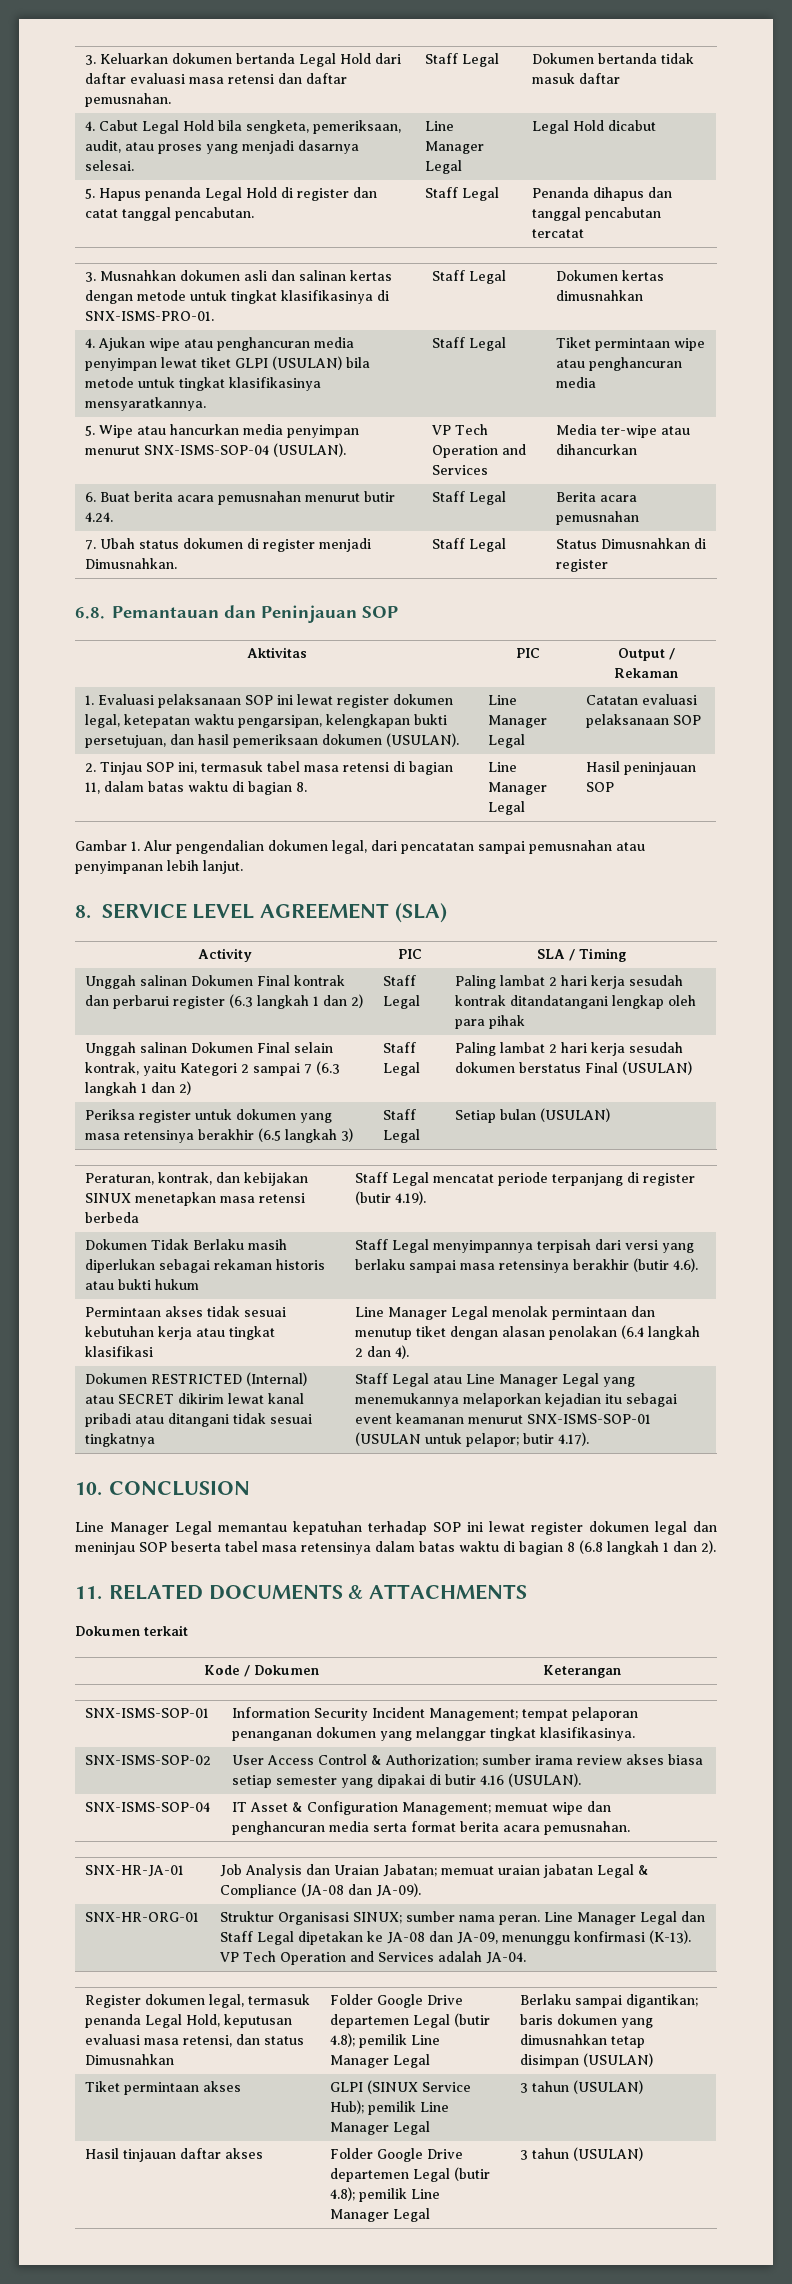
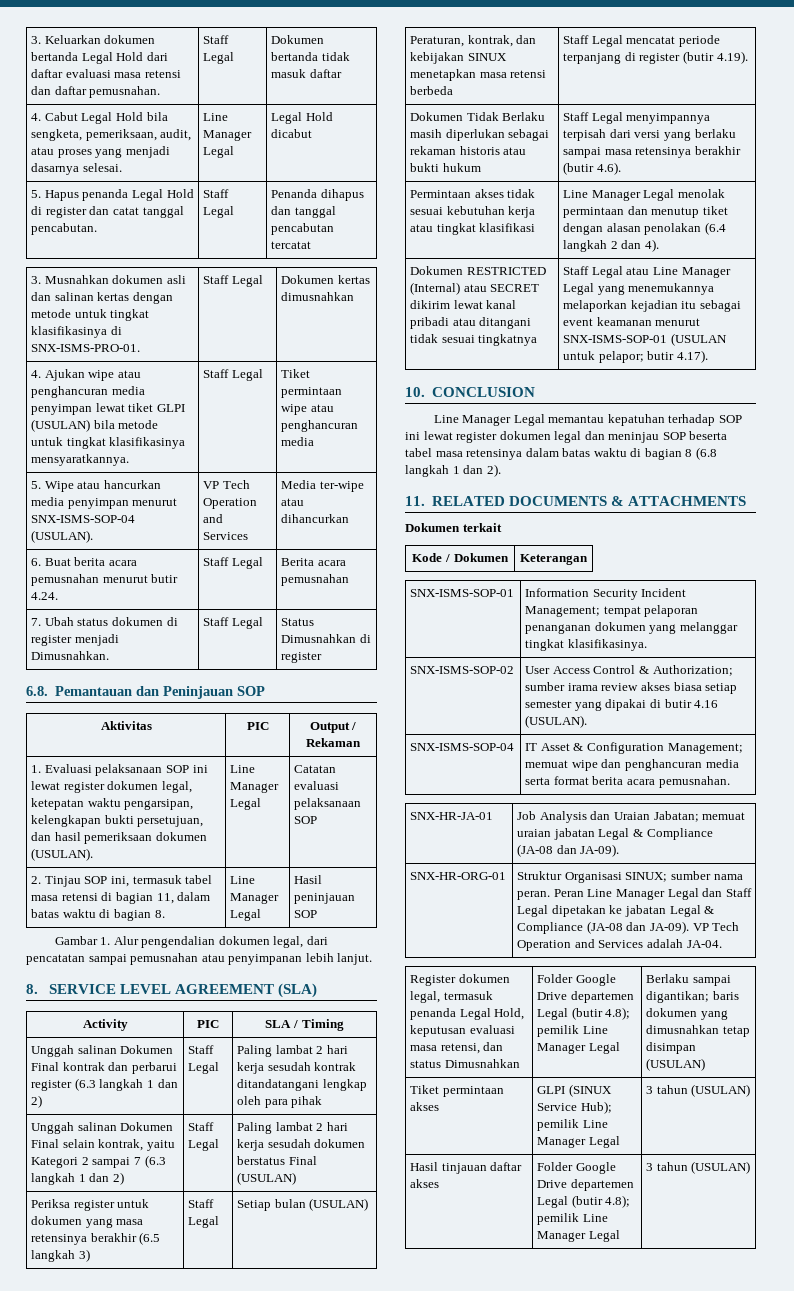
- SNX-HR-ORG-01 | Struktur Organisasi SINUX; sumber nama peran. Line Manager Legal dan Staff Legal dipetakan ke JA-08 dan JA-09, menunggu konfirmasi (K-13). VP Tech Operation and Services adalah JA-04.
+ SNX-HR-ORG-01 | Struktur Organisasi SINUX; sumber nama peran. Peran Line Manager Legal dan Staff Legal dipetakan ke jabatan Legal & Compliance (JA-08 dan JA-09). VP Tech Operation and Services adalah JA-04.

